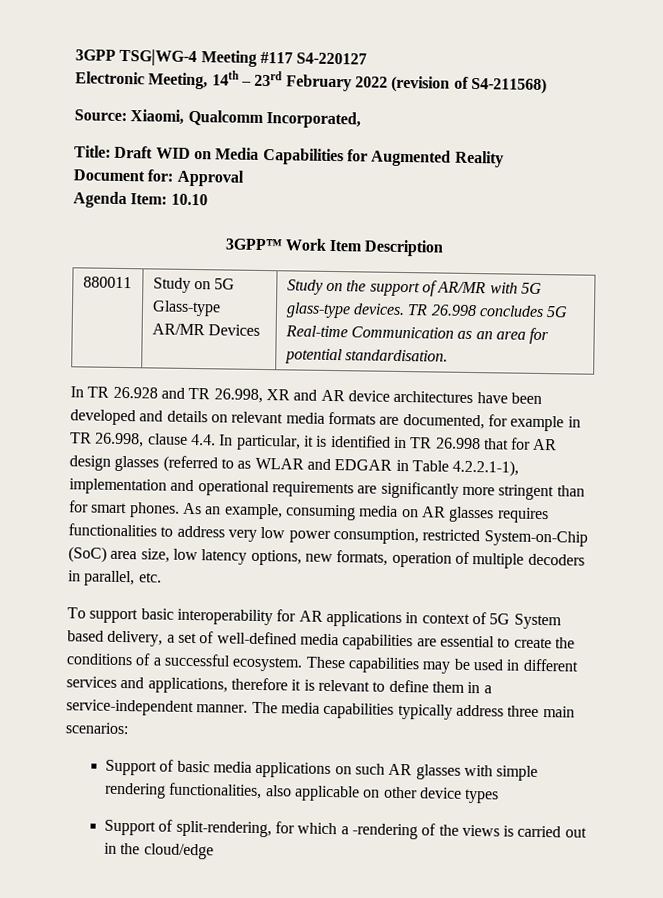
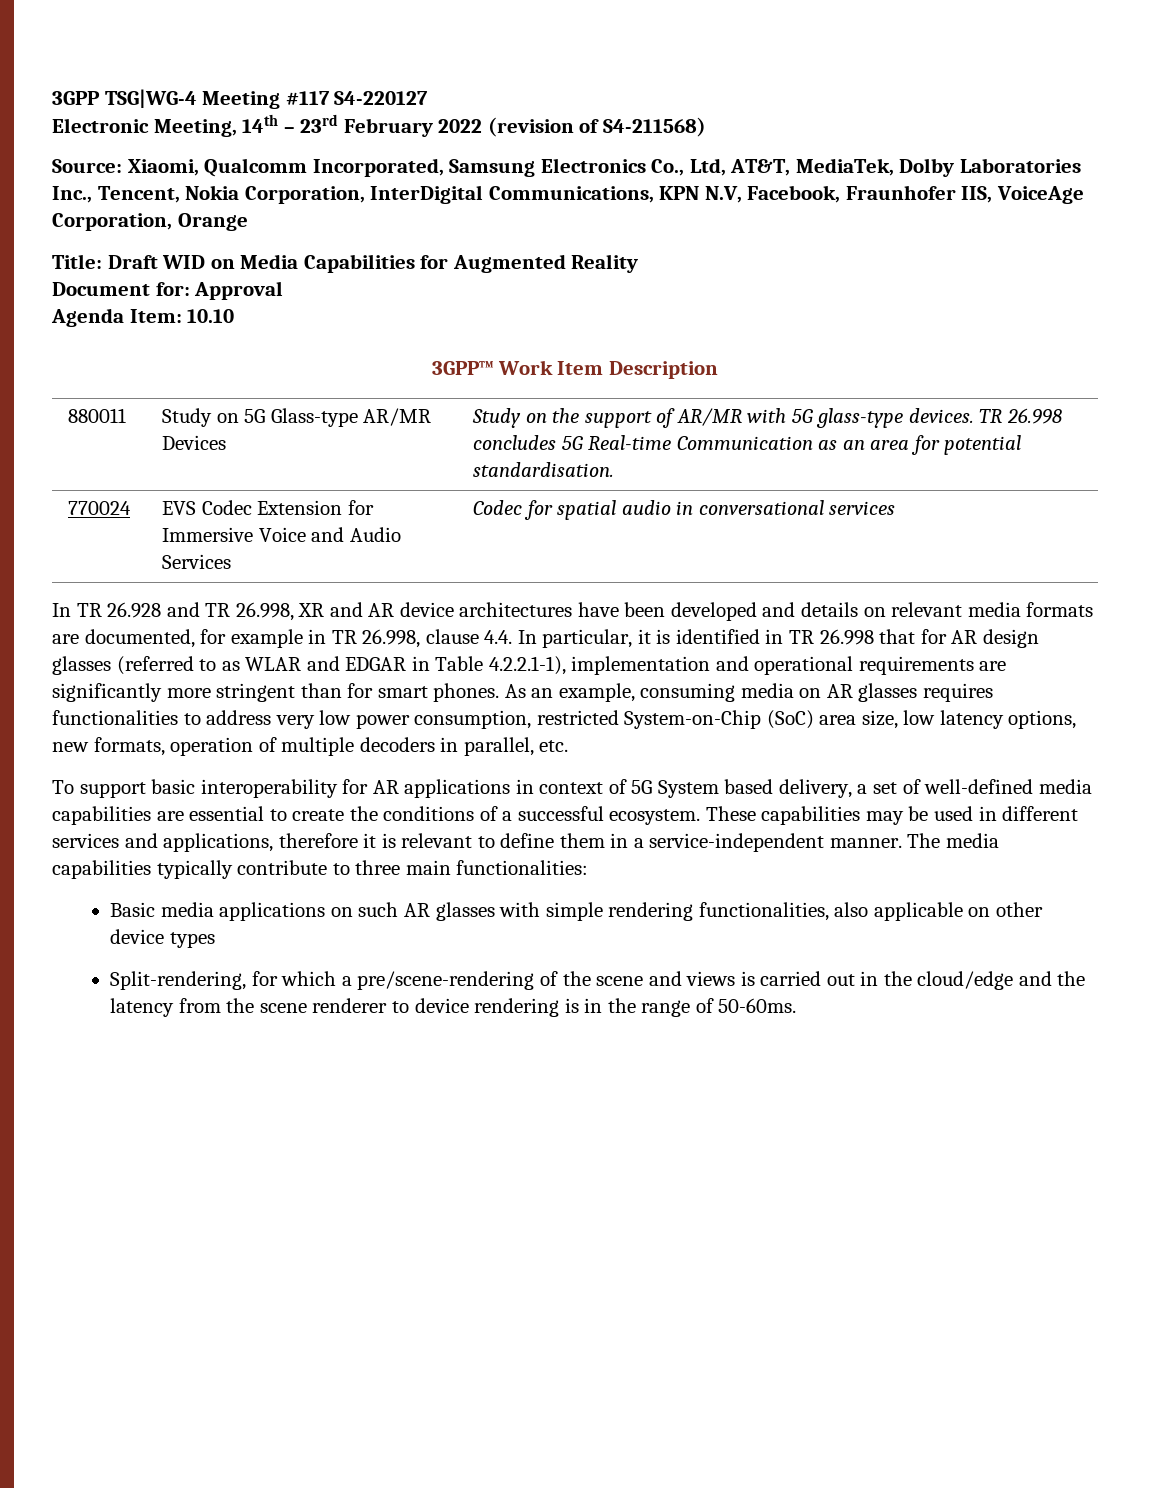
- Source: Xiaomi, Qualcomm Incorporated,
+ Source: Xiaomi, Qualcomm Incorporated, Samsung Electronics Co., Ltd, AT&T, MediaTek, Dolby Laboratories Inc., Tencent, Nokia Corporation, InterDigital Communications, KPN N.V, Facebook, Fraunhofer IIS, VoiceAge Corporation, Orange
+ 770024 | EVS Codec Extension for Immersive Voice and Audio Services | Codec for spatial audio in conversational services
- The media capabilities typically address three main scenarios:
- Support of basic media applications on such AR glasses with simple rendering functionalities, also applicable on other device types
+ The media capabilities typically contribute to three main functionalities:
+ Basic media applications on such AR glasses with simple rendering functionalities, also applicable on other device types
- Support of split-rendering, for which a -rendering of the views is carried out in the cloud/edge
+ Split-rendering, for which a pre/scene-rendering of the scene and views is carried out in the cloud/edge and the latency from the scene renderer to device rendering is in the range of 50-60ms.

